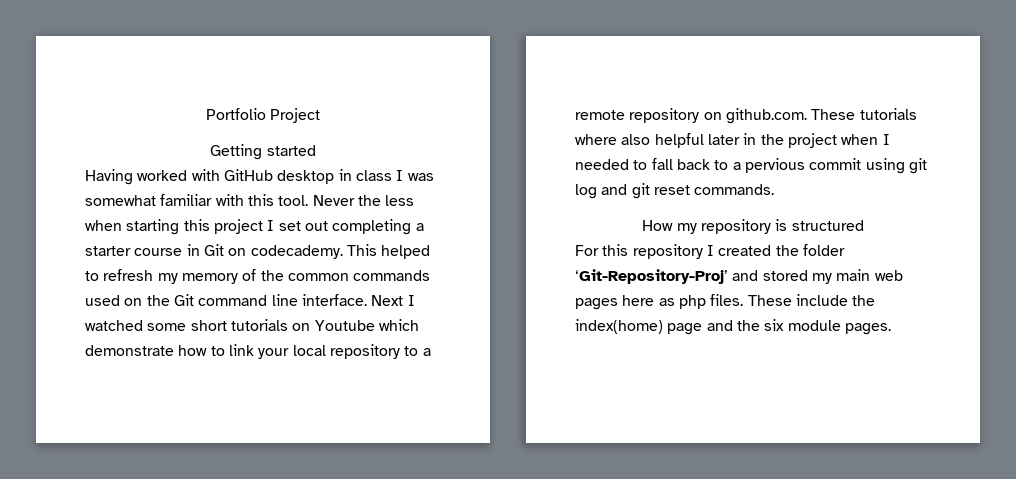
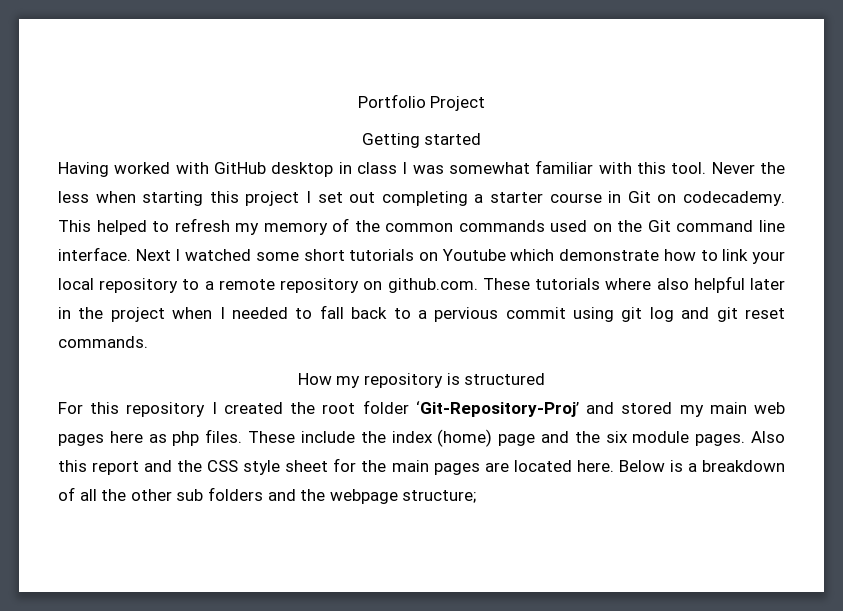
- For this repository I created the folder ‘Git-Repository-Proj’ and stored my main web pages here as php files.
+ For this repository I created the root folder ‘Git-Repository-Proj’ and stored my main web pages here as php files.
- These include the index(home) page and the six module pages.
+ These include the index (home) page and the six module pages.
+ Also this report and the CSS style sheet for the main pages are located here. Below is a breakdown of all the other sub folders and the webpage structure;

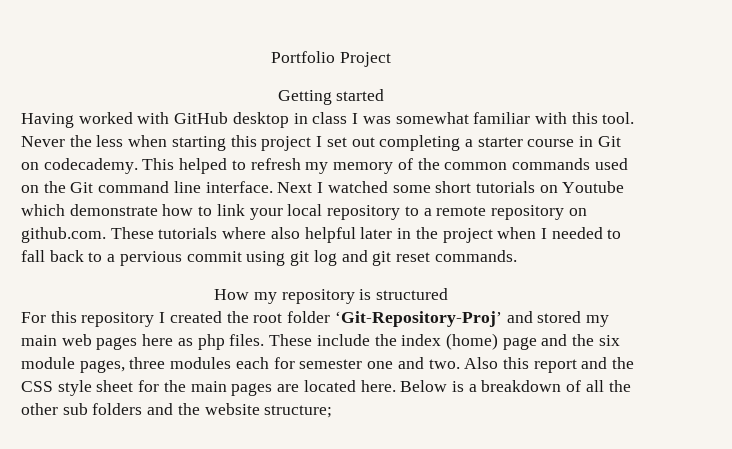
- These include the index (home) page and the six module pages.
+ These include the index (home) page and the six module pages, three modules each for semester one and two.
- Below is a breakdown of all the other sub folders and the webpage structure;
+ Below is a breakdown of all the other sub folders and the website structure;

